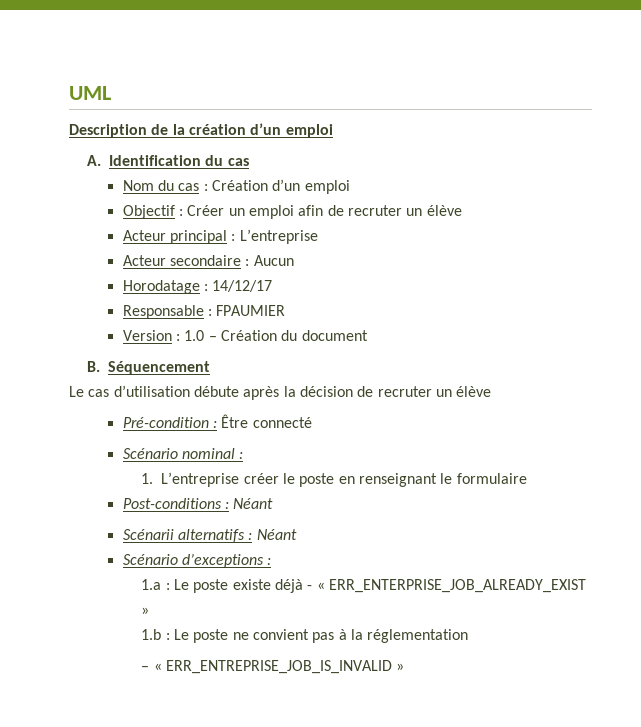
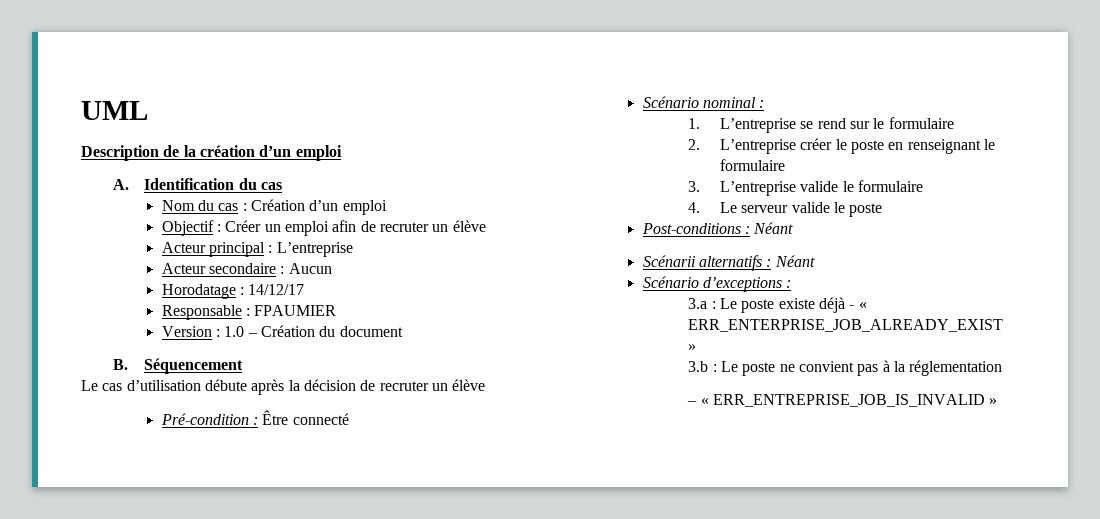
- 1. L’entreprise créer le poste en renseignant le formulaire
+ 1. L’entreprise se rend sur le formulaire
+ 2. L’entreprise créer le poste en renseignant le formulaire
+ 3. L’entreprise valide le formulaire
+ 4. Le serveur valide le poste
- 1.a : Le poste existe déjà - « ERR_ENTERPRISE_JOB_ALREADY_EXIST »
+ 3.a : Le poste existe déjà - « ERR_ENTERPRISE_JOB_ALREADY_EXIST »
- 1.b : Le poste ne convient pas à la réglementation
+ 3.b : Le poste ne convient pas à la réglementation

